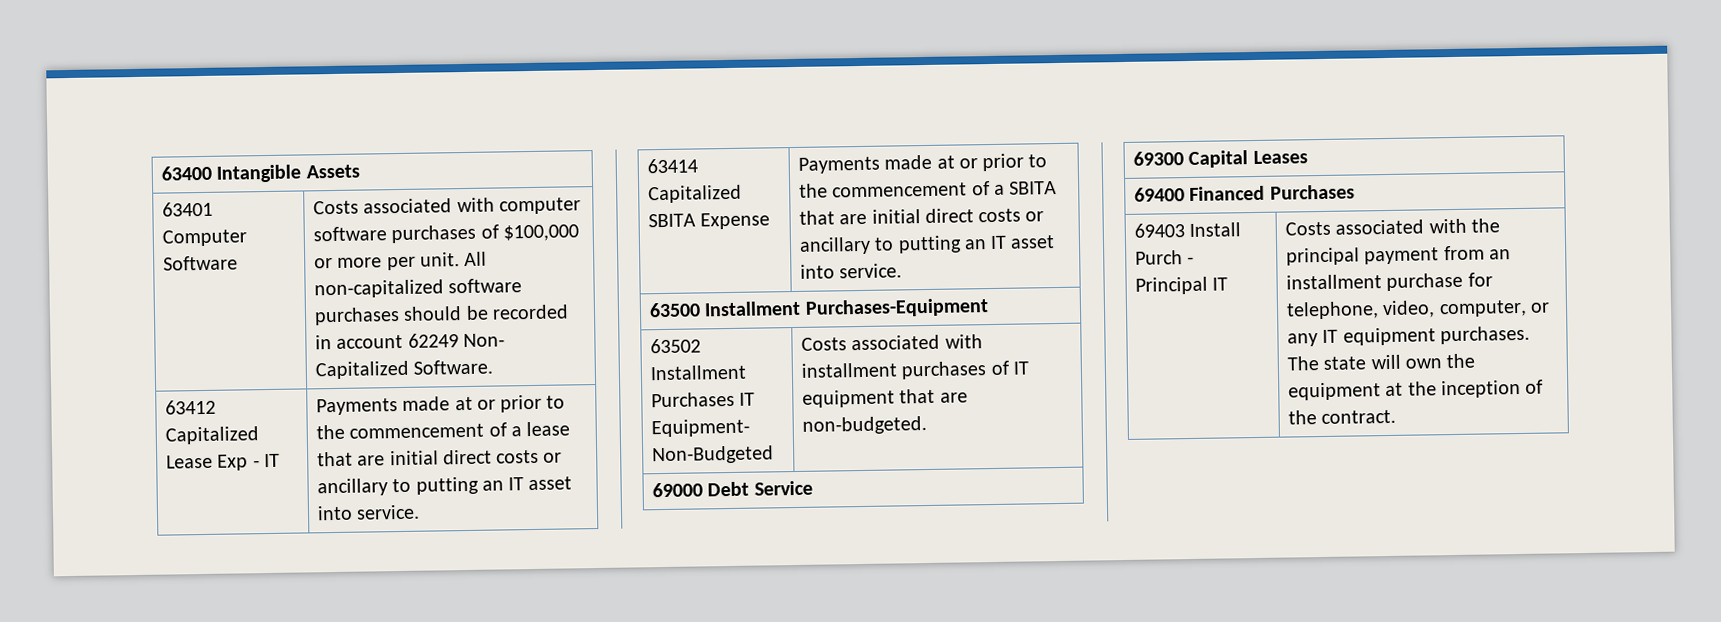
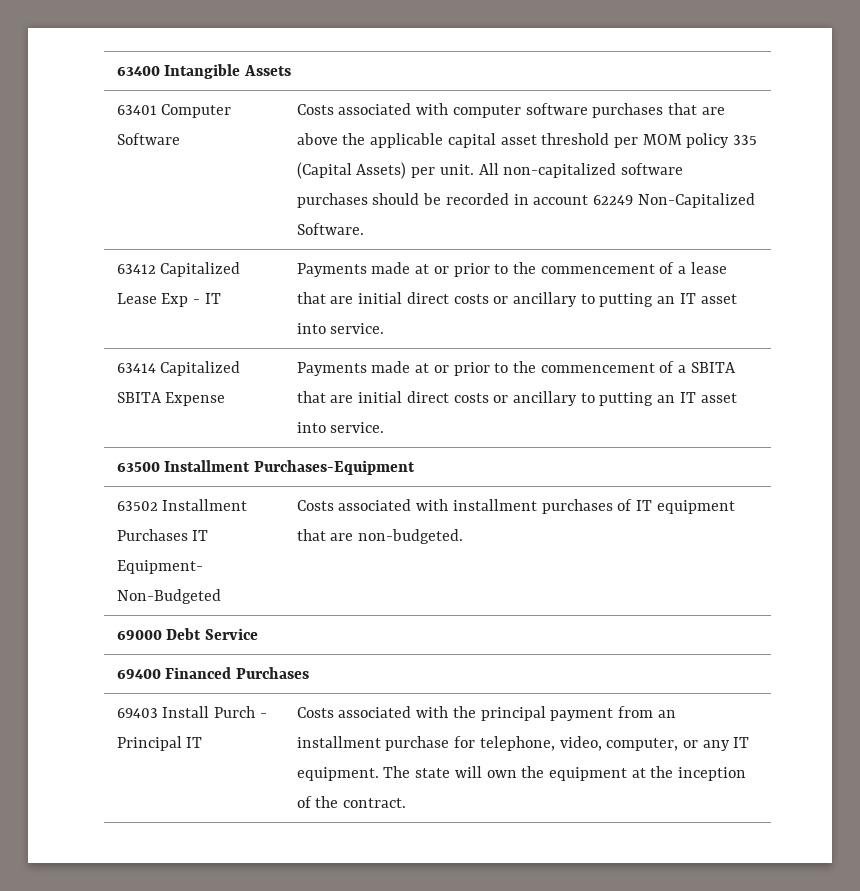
- 63401 Computer Software | Costs associated with computer software purchases of $100,000 or more per unit. All non-capitalized software purchases should be recorded in account 62249 Non- Capitalized Software.
+ 63401 Computer Software | Costs associated with computer software purchases that are above the applicable capital asset threshold per MOM policy 335 (Capital Assets) per unit. All non-capitalized software purchases should be recorded in account 62249 Non-Capitalized Software.
- 69300 Capital Leases
- 69403 Install Purch - Principal IT | Costs associated with the principal payment from an installment purchase for telephone, video, computer, or any IT equipment purchases. The state will own the equipment at the inception of the contract.
+ 69403 Install Purch - Principal IT | Costs associated with the principal payment from an installment purchase for telephone, video, computer, or any IT equipment. The state will own the equipment at the inception of the contract.

